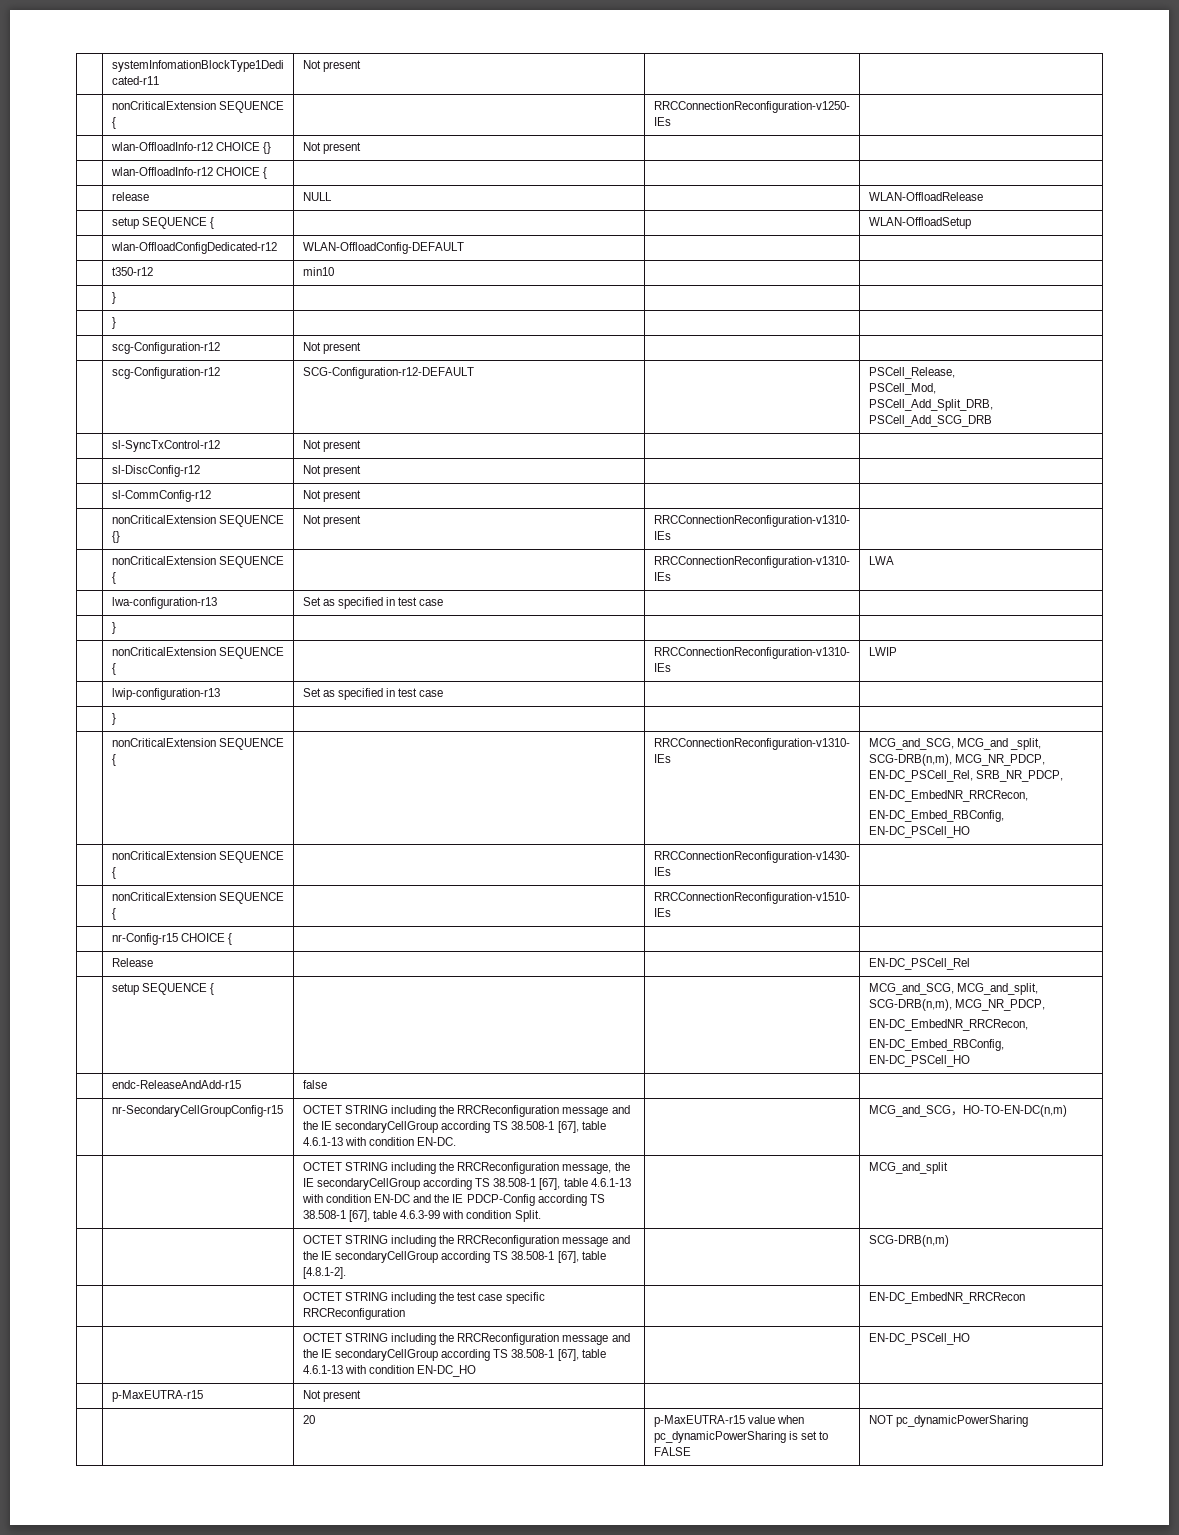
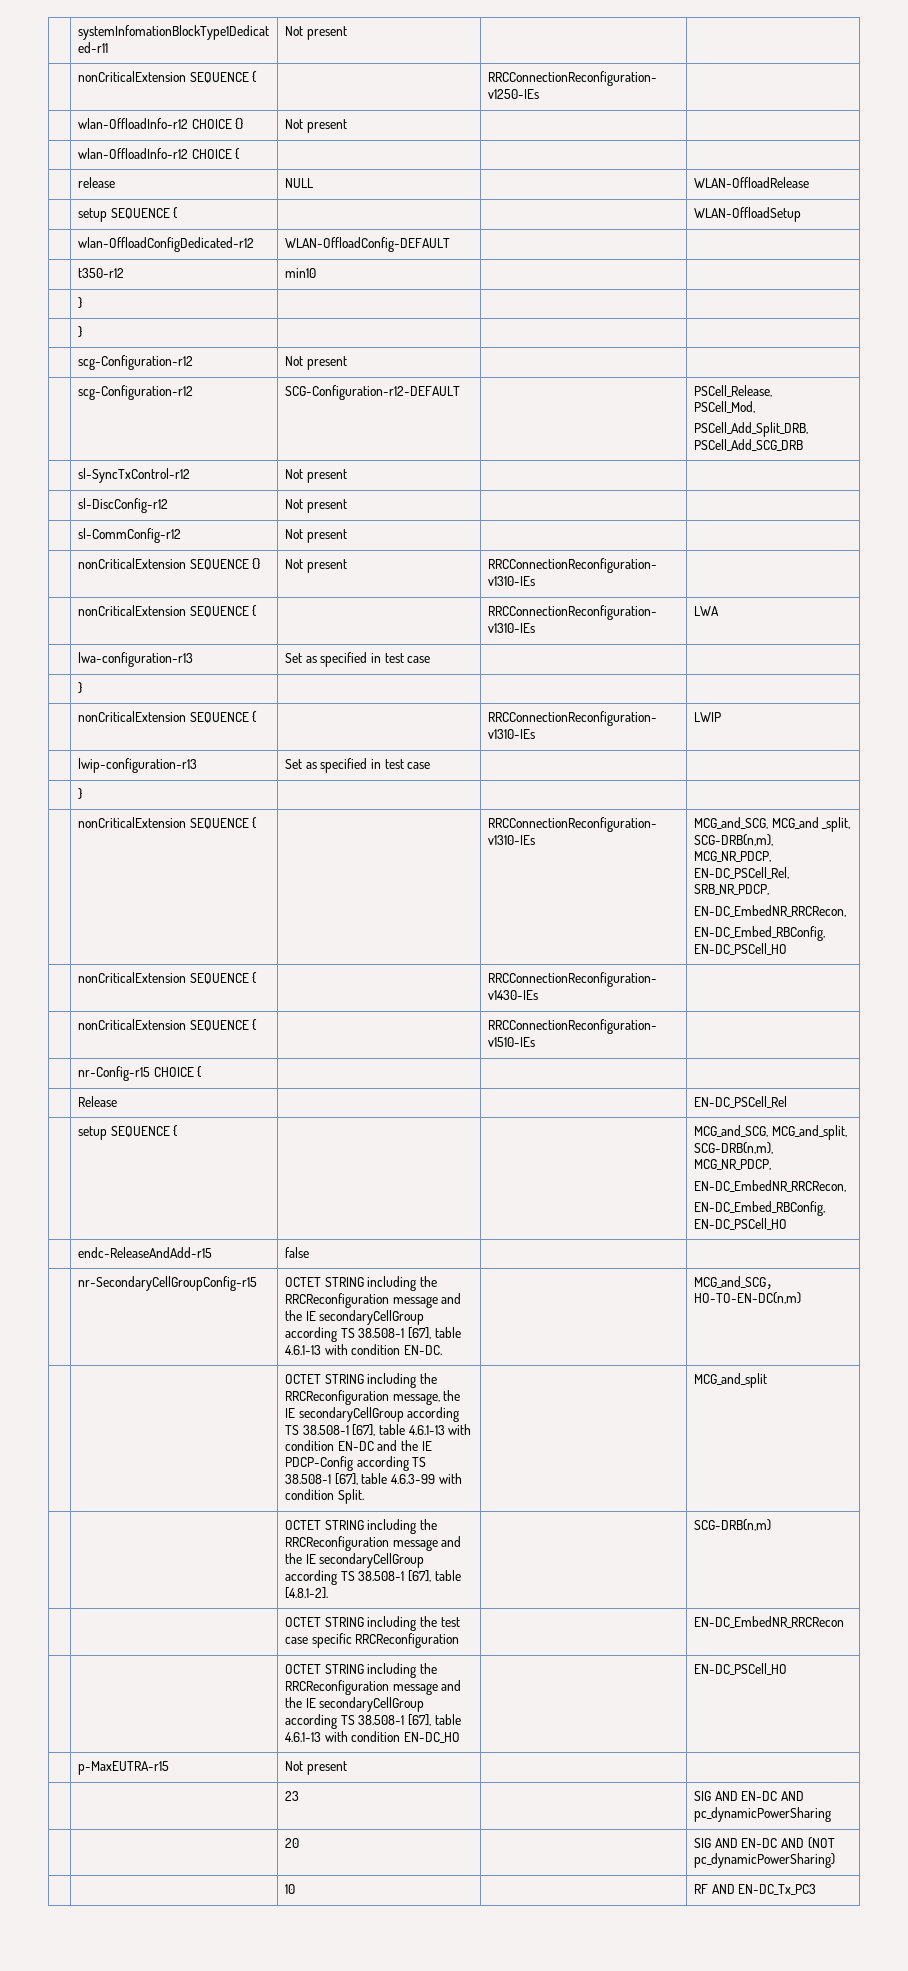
- | | 20 | p-MaxEUTRA-r15 value when pc_dynamicPowerSharing is set to FALSE | NOT pc_dynamicPowerSharing
+ | | 23 | | SIG AND EN-DC AND pc_dynamicPowerSharing
+ | | 20 | | SIG AND EN-DC AND (NOT pc_dynamicPowerSharing)
+ | | 10 | | RF AND EN-DC_Tx_PC3

